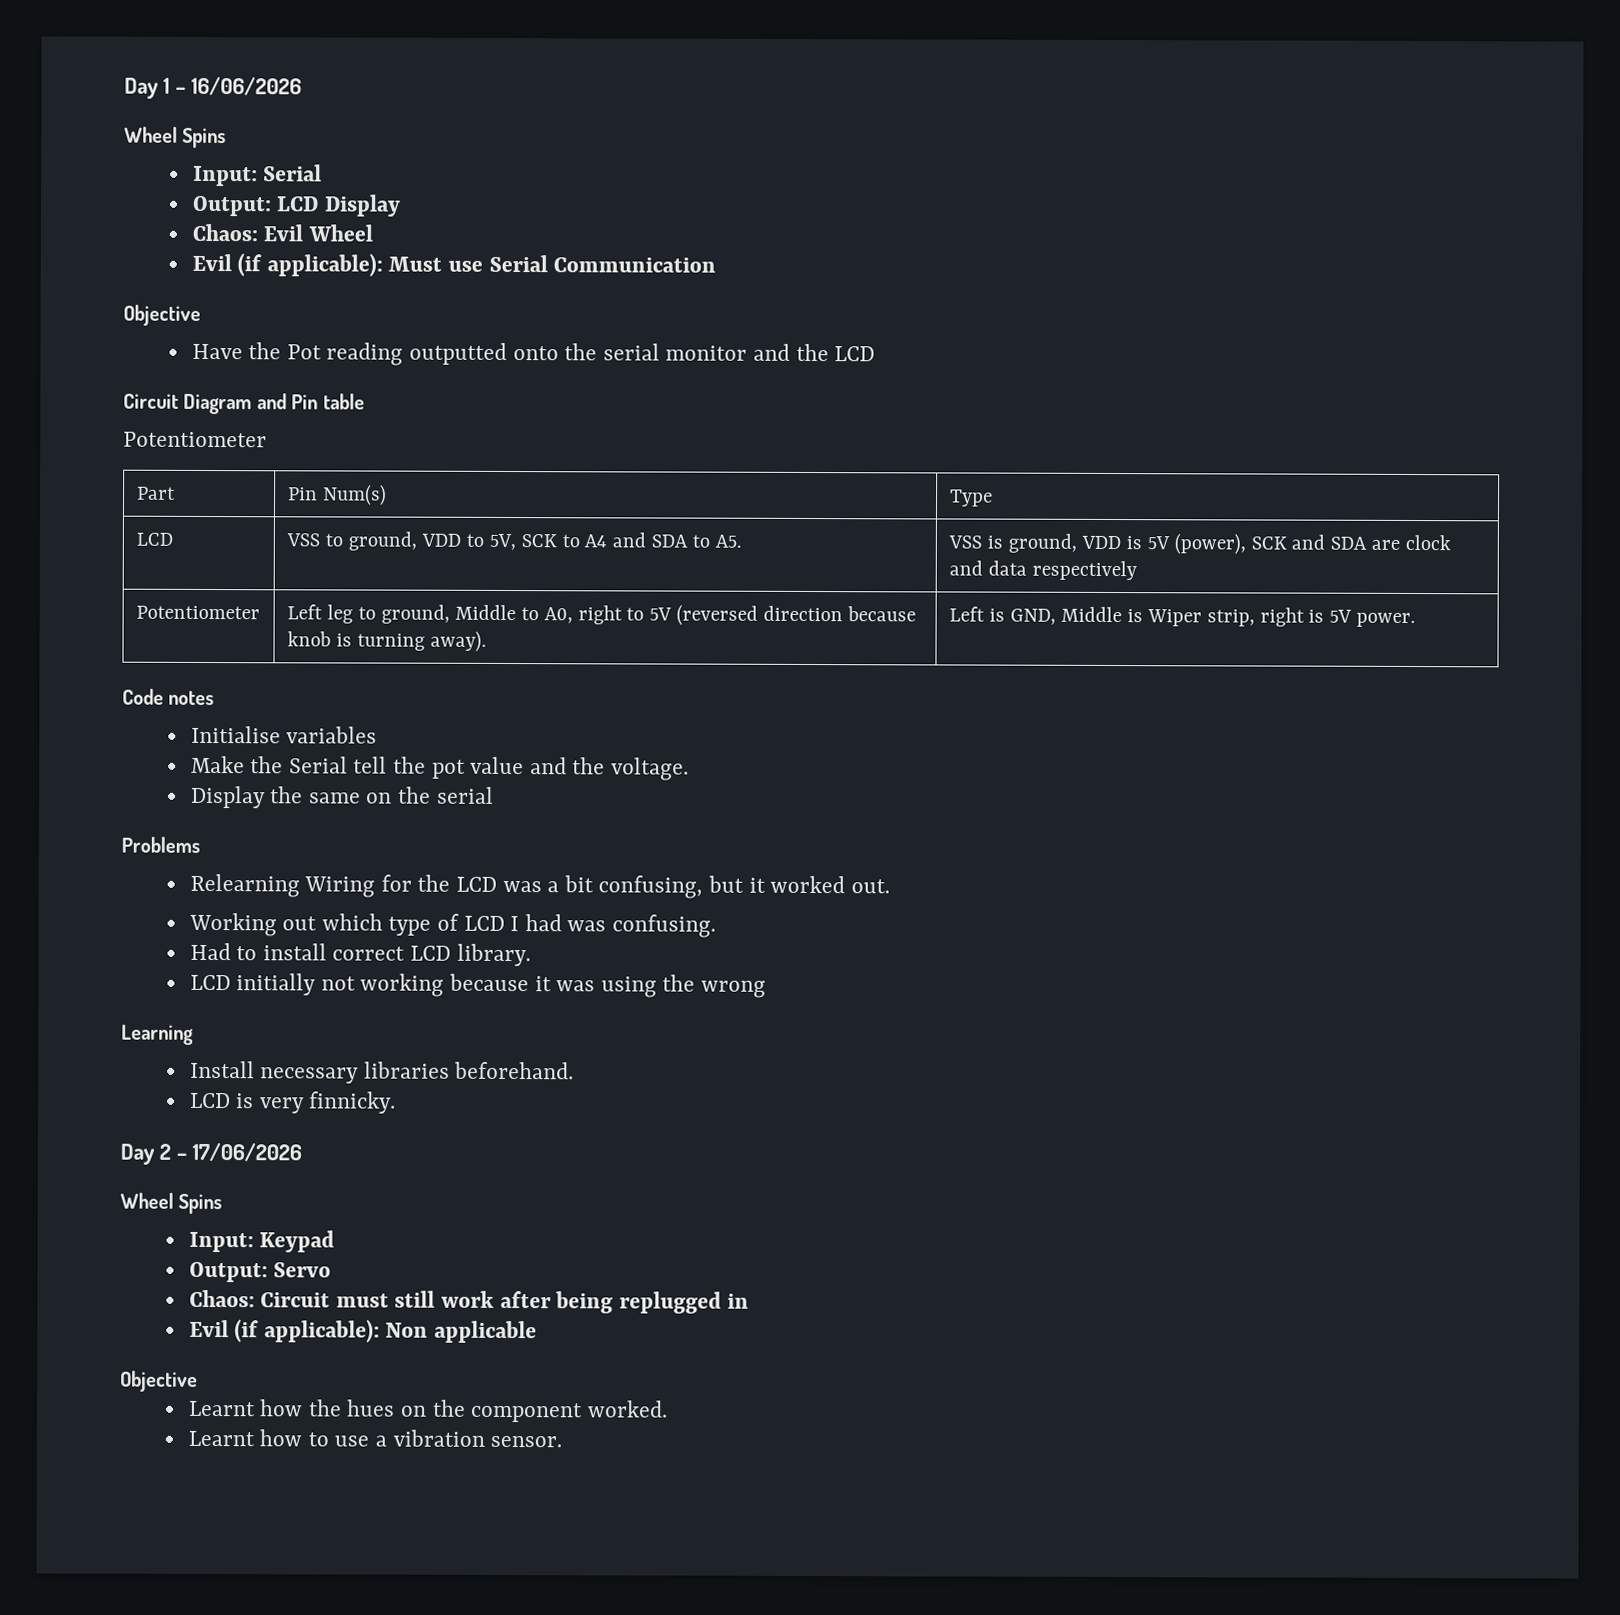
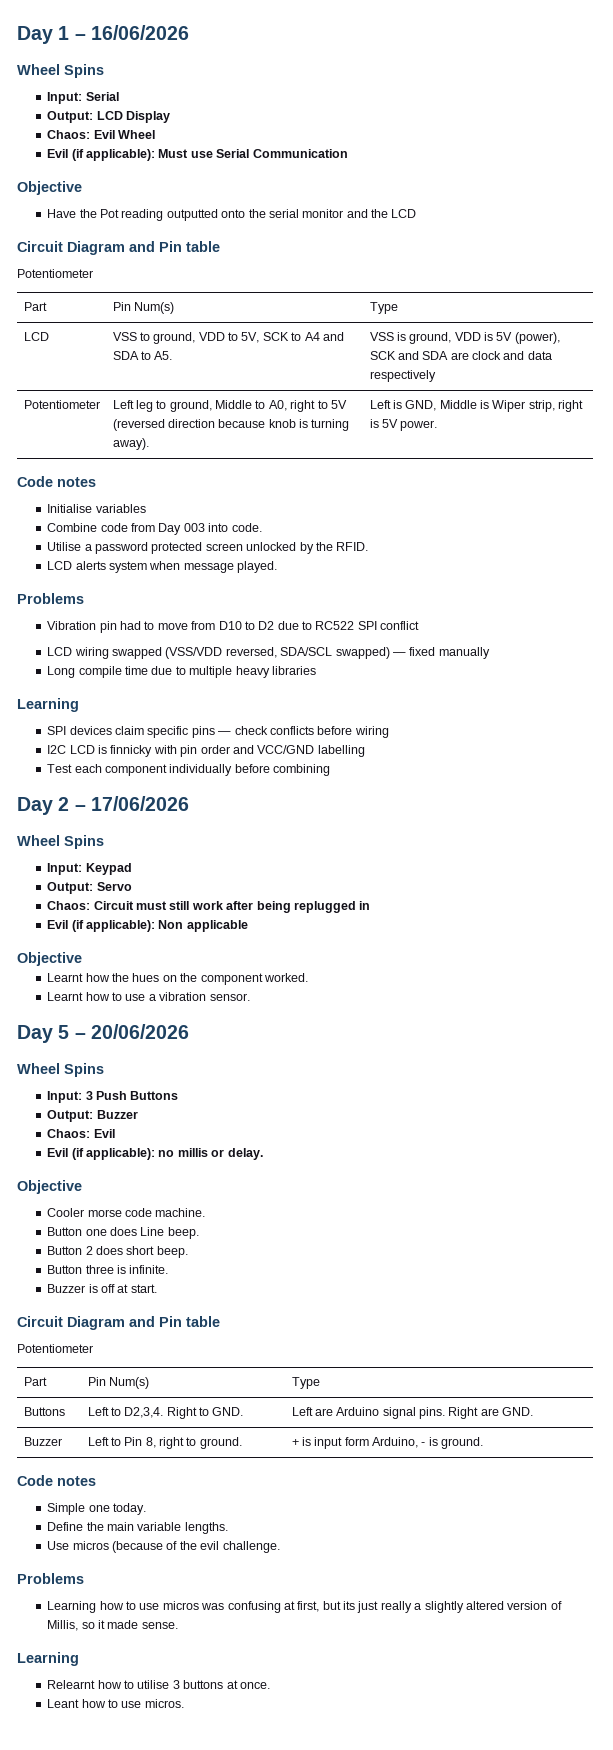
- Make the Serial tell the pot value and the voltage.
- Display the same on the serial
+ Combine code from Day 003 into code.
+ Utilise a password protected screen unlocked by the RFID.
+ LCD alerts system when message played.
  Problems
- Relearning Wiring for the LCD was a bit confusing, but it worked out.
- Working out which type of LCD I had was confusing.
- Had to install correct LCD library.
- LCD initially not working because it was using the wrong
+ Vibration pin had to move from D10 to D2 due to RC522 SPI conflict
+ LCD wiring swapped (VSS/VDD reversed, SDA/SCL swapped) — fixed manually
+ Long compile time due to multiple heavy libraries
  Learning
- Install necessary libraries beforehand.
- LCD is very finnicky.
+ SPI devices claim specific pins — check conflicts before wiring
+ I2C LCD is finnicky with pin order and VCC/GND labelling
+ Test each component individually before combining
+ Day 5 – 20/06/2026
+ Wheel Spins
+ Input: 3 Push Buttons
+ Output: Buzzer
+ Chaos: Evil
+ Evil (if applicable): no millis or delay.
+ Objective
+ Cooler morse code machine.
+ Button one does Line beep.
+ Button 2 does short beep.
+ Button three is infinite.
+ Buzzer is off at start.
+ Circuit Diagram and Pin table
+ Potentiometer
+ Part | Pin Num(s) | Type
+ Buttons | Left to D2,3,4. Right to GND. | Left are Arduino signal pins. Right are GND.
+ Buzzer | Left to Pin 8, right to ground. | + is input form Arduino, - is ground.
+ Code notes
+ Simple one today.
+ Define the main variable lengths.
+ Use micros (because of the evil challenge.
+ Problems
+ Learning how to use micros was confusing at first, but its just really a slightly altered version of Millis, so it made sense.
+ Learning
+ Relearnt how to utilise 3 buttons at once.
+ Leant how to use micros.

